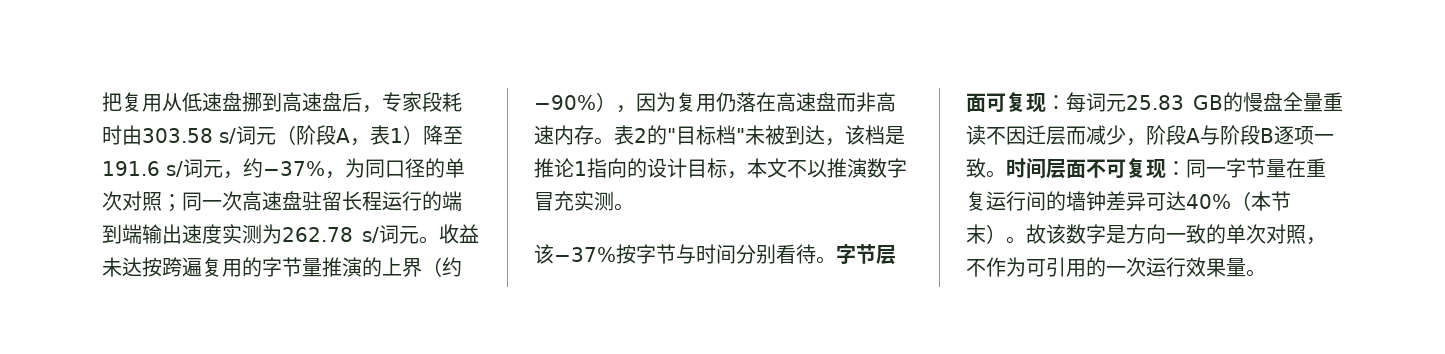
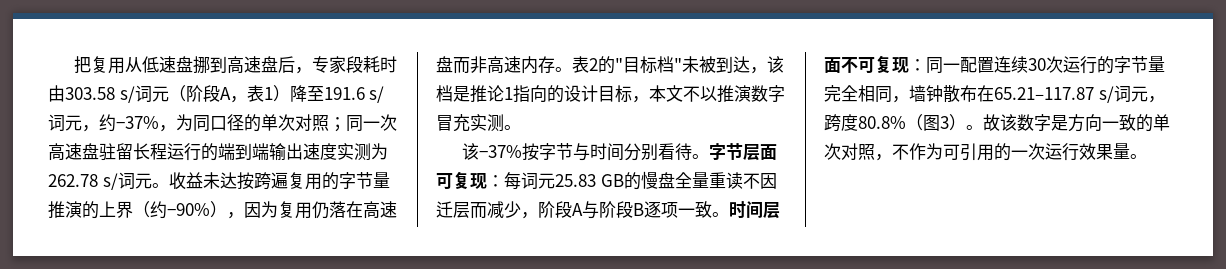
- 时间层面不可复现：同一字节量在重复运行间的墙钟差异可达40%（本节末）。
+ 时间层面不可复现：同一配置连续30次运行的字节量完全相同，墙钟散布在65.21–117.87 s/词元，跨度80.8%（图3）。

